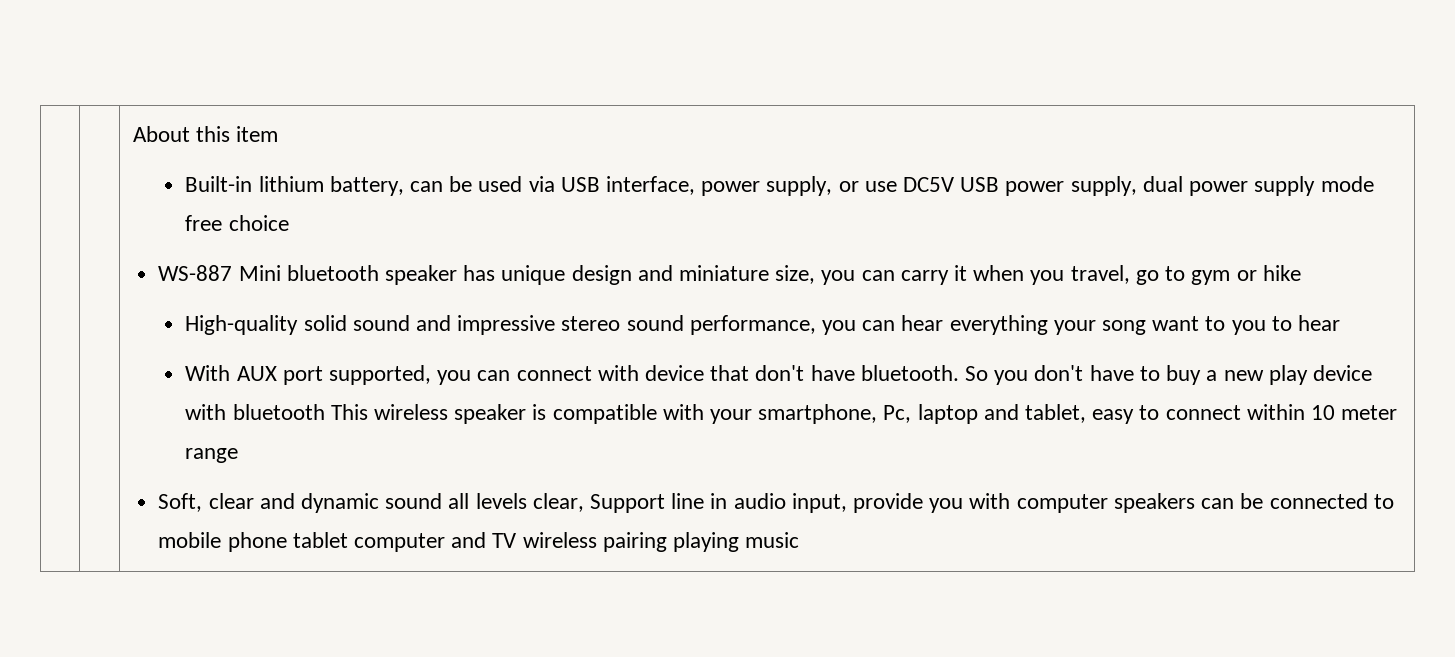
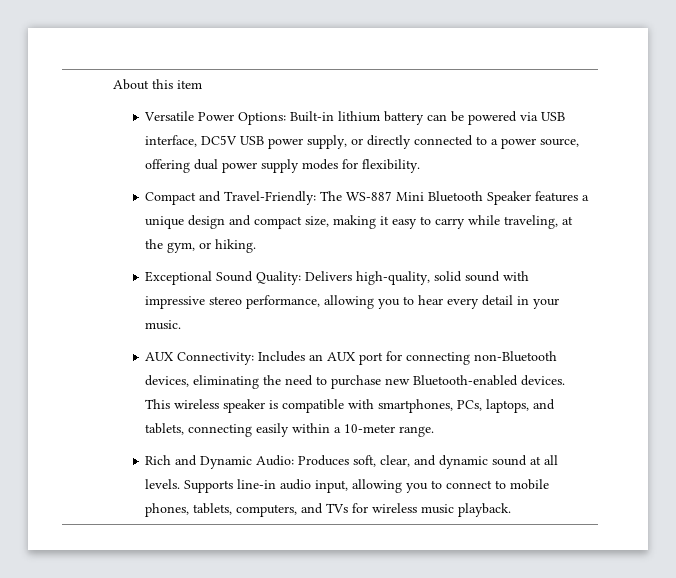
- Built-in lithium battery, can be used via USB interface, power supply, or use DC5V USB power supply, dual power supply mode free choice
- WS-887 Mini bluetooth speaker has unique design and miniature size, you can carry it when you travel, go to gym or hike
- High-quality solid sound and impressive stereo sound performance, you can hear everything your song want to you to hear
- With AUX port supported, you can connect with device that don't have bluetooth. So you don't have to buy a new play device with bluetooth This wireless speaker is compatible with your smartphone, Pc, laptop and tablet, easy to connect within 10 meter range
- Soft, clear and dynamic sound all levels clear, Support line in audio input, provide you with computer speakers can be connected to mobile phone tablet computer and TV wireless pairing playing music
+ Versatile Power Options: Built-in lithium battery can be powered via USB interface, DC5V USB power supply, or directly connected to a power source, offering dual power supply modes for flexibility.
+ Compact and Travel-Friendly: The WS-887 Mini Bluetooth Speaker features a unique design and compact size, making it easy to carry while traveling, at the gym, or hiking.
+ Exceptional Sound Quality: Delivers high-quality, solid sound with impressive stereo performance, allowing you to hear every detail in your music.
+ AUX Connectivity: Includes an AUX port for connecting non-Bluetooth devices, eliminating the need to purchase new Bluetooth-enabled devices. This wireless speaker is compatible with smartphones, PCs, laptops, and tablets, connecting easily within a 10-meter range.
+ Rich and Dynamic Audio: Produces soft, clear, and dynamic sound at all levels. Supports line-in audio input, allowing you to connect to mobile phones, tablets, computers, and TVs for wireless music playback.

